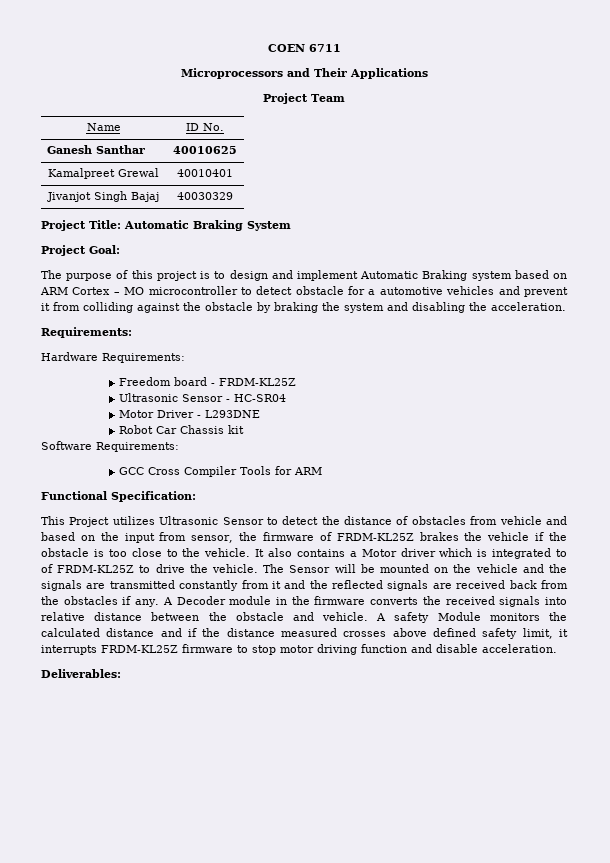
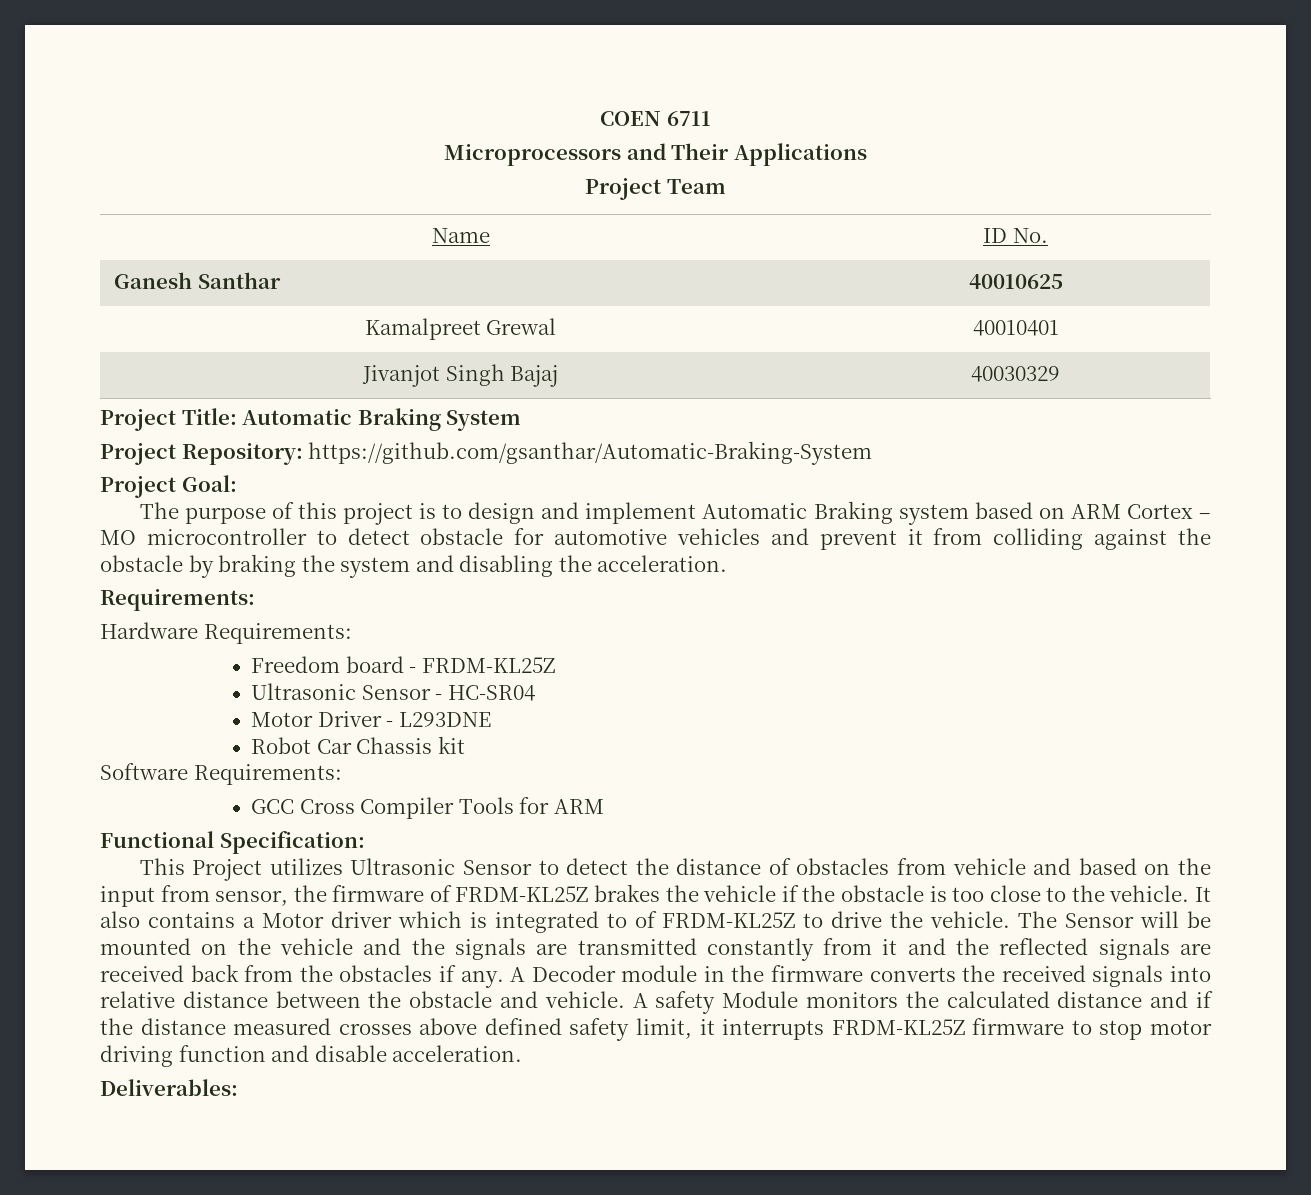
+ Project Repository: https://github.com/gsanthar/Automatic-Braking-System
- The purpose of this project is to design and implement Automatic Braking system based on ARM Cortex – MO microcontroller to detect obstacle for a automotive vehicles and prevent it from colliding against the obstacle by braking the system and disabling the acceleration.
+ The purpose of this project is to design and implement Automatic Braking system based on ARM Cortex – MO microcontroller to detect obstacle for automotive vehicles and prevent it from colliding against the obstacle by braking the system and disabling the acceleration.

